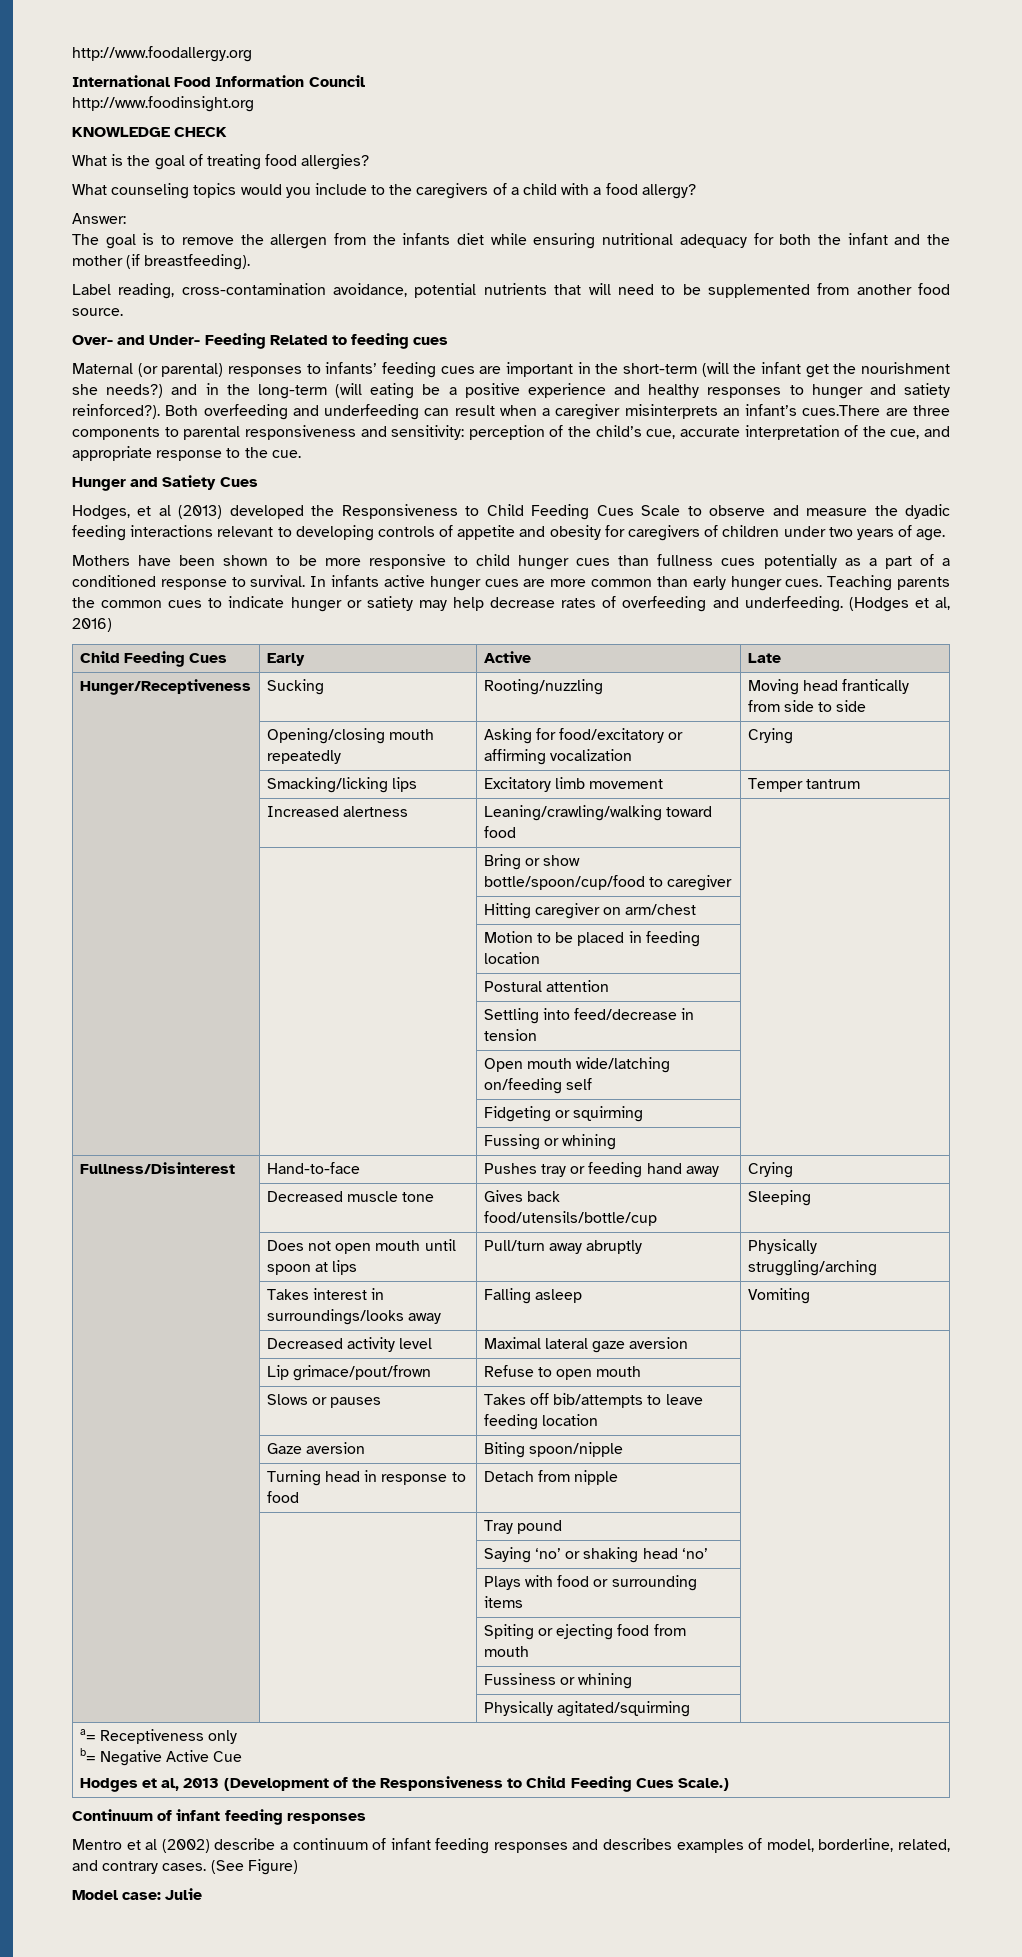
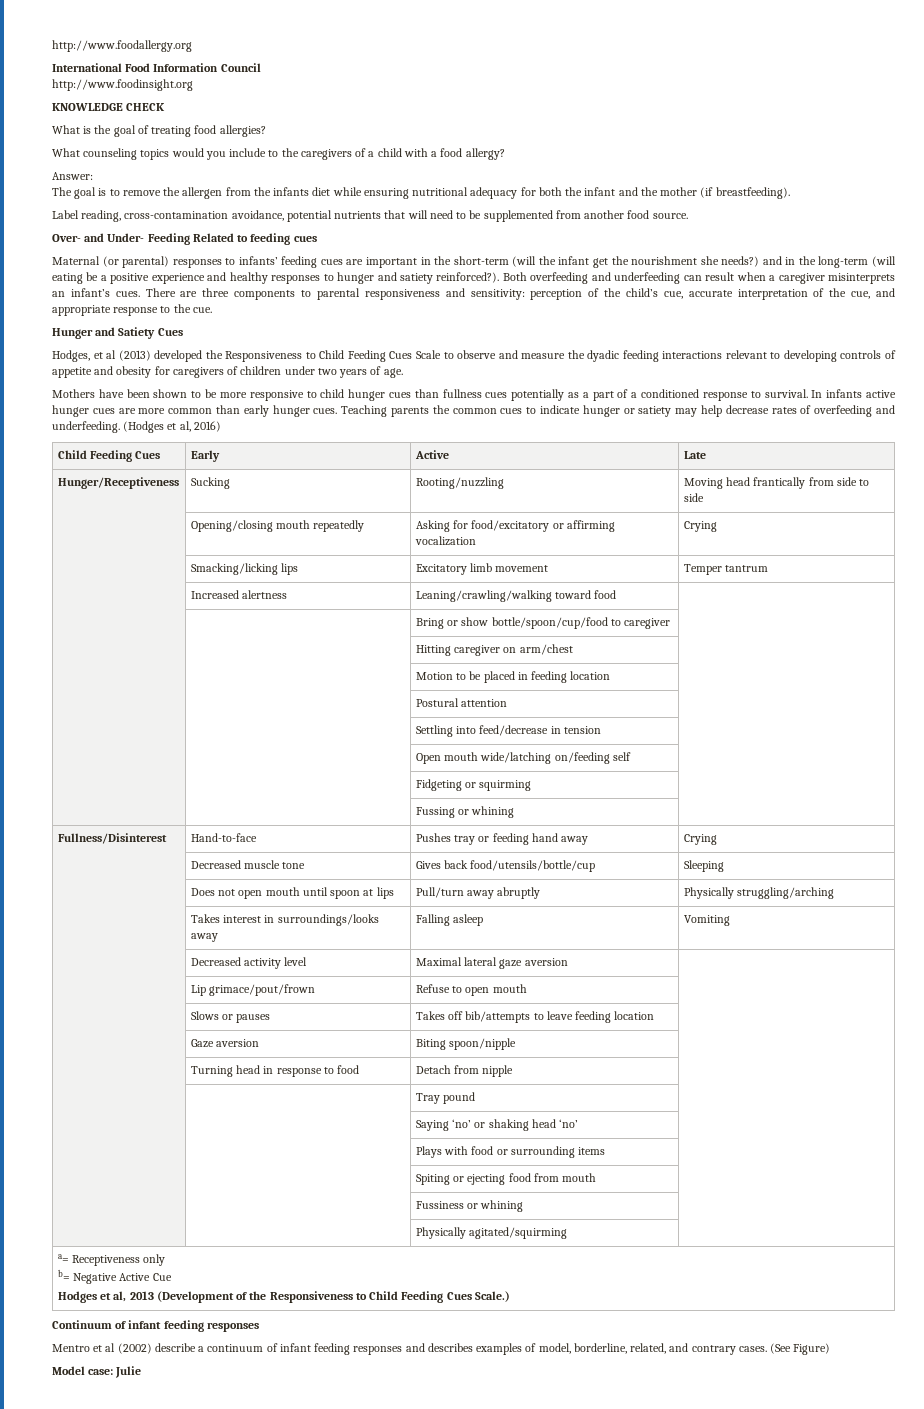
- Both overfeeding and underfeeding can result when a caregiver misinterprets an infant’s cues.There are three components to parental responsiveness and sensitivity: perception of the child’s cue, accurate interpretation of the cue, and appropriate response to the cue.
+ Both overfeeding and underfeeding can result when a caregiver misinterprets an infant’s cues. There are three components to parental responsiveness and sensitivity: perception of the child’s cue, accurate interpretation of the cue, and appropriate response to the cue.

